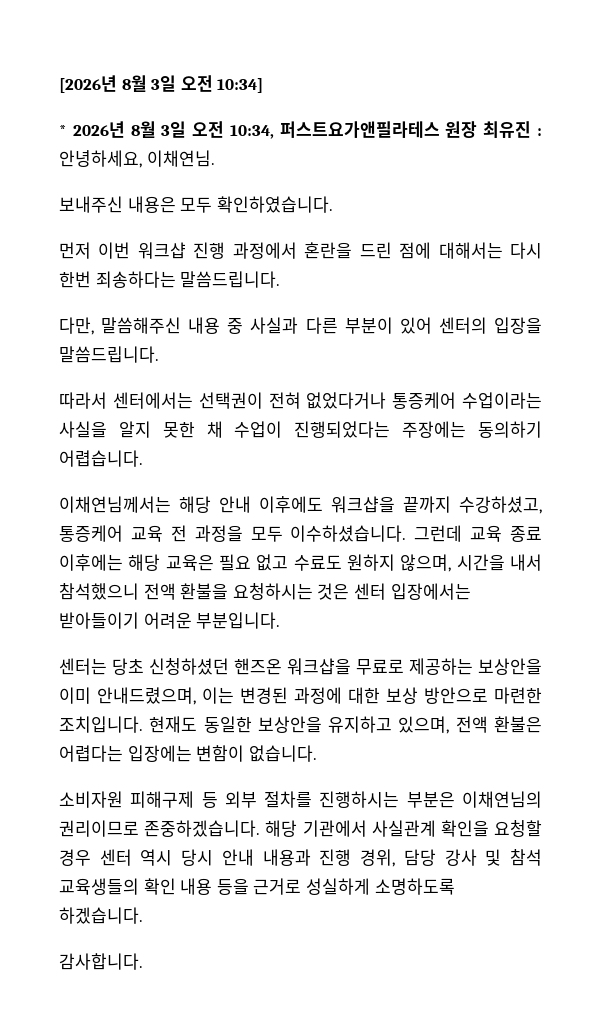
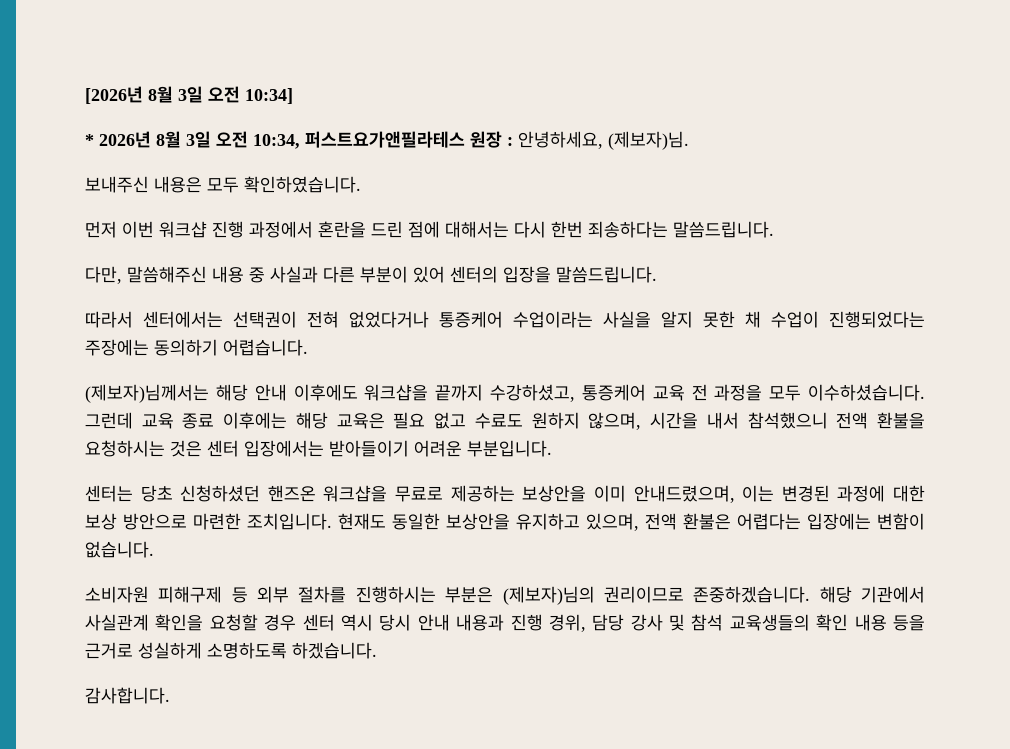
- * 2026년 8월 3일 오전 10:34, 퍼스트요가앤필라테스 원장 최유진 : 안녕하세요, 이채연님.
+ * 2026년 8월 3일 오전 10:34, 퍼스트요가앤필라테스 원장 : 안녕하세요, (제보자)님.
- 이채연님께서는 해당 안내 이후에도 워크샵을 끝까지 수강하셨고, 통증케어 교육 전 과정을 모두 이수하셨습니다.
+ (제보자)님께서는 해당 안내 이후에도 워크샵을 끝까지 수강하셨고, 통증케어 교육 전 과정을 모두 이수하셨습니다.
- 소비자원 피해구제 등 외부 절차를 진행하시는 부분은 이채연님의 권리이므로 존중하겠습니다.
+ 소비자원 피해구제 등 외부 절차를 진행하시는 부분은 (제보자)님의 권리이므로 존중하겠습니다.

